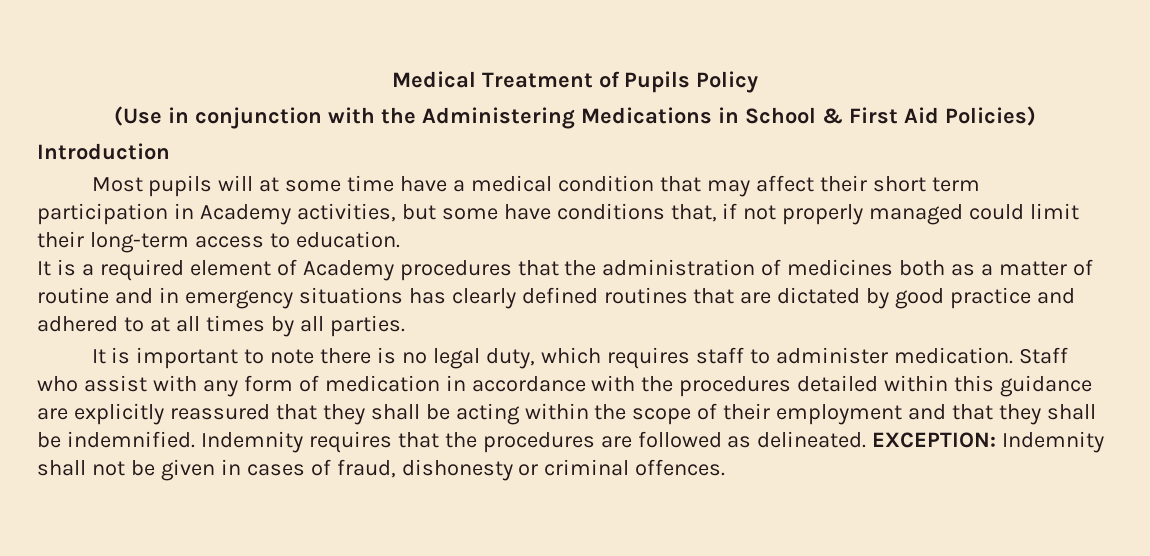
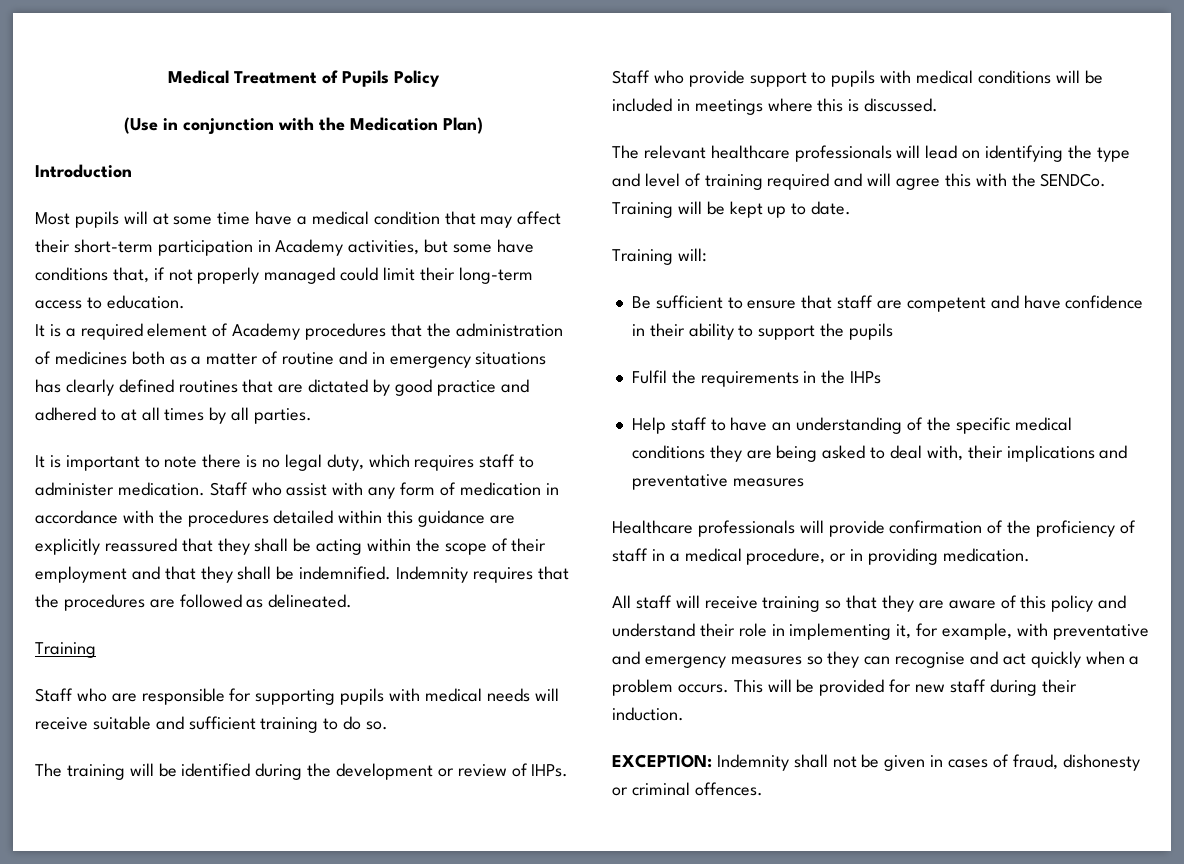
- (Use in conjunction with the Administering Medications in School & First Aid Policies)
+ (Use in conjunction with the Medication Plan)
- Most pupils will at some time have a medical condition that may affect their short term participation in Academy activities, but some have conditions that, if not properly managed could limit their long-term access to education.
+ Most pupils will at some time have a medical condition that may affect their short-term participation in Academy activities, but some have conditions that, if not properly managed could limit their long-term access to education.
- Indemnity requires that the procedures are followed as delineated. EXCEPTION: Indemnity shall not be given in cases of fraud, dishonesty or criminal offences.
+ Indemnity requires that the procedures are followed as delineated.
+ Training
+ Staff who are responsible for supporting pupils with medical needs will receive suitable and sufficient training to do so.
+ The training will be identified during the development or review of IHPs. Staff who provide support to pupils with medical conditions will be included in meetings where this is discussed.
+ The relevant healthcare professionals will lead on identifying the type and level of training required and will agree this with the SENDCo. Training will be kept up to date.
+ Training will:
+ Be sufficient to ensure that staff are competent and have confidence in their ability to support the pupils
+ Fulfil the requirements in the IHPs
+ Help staff to have an understanding of the specific medical conditions they are being asked to deal with, their implications and preventative measures
+ Healthcare professionals will provide confirmation of the proficiency of staff in a medical procedure, or in providing medication.
+ All staff will receive training so that they are aware of this policy and understand their role in implementing it, for example, with preventative and emergency measures so they can recognise and act quickly when a problem occurs. This will be provided for new staff during their induction.
+ EXCEPTION: Indemnity shall not be given in cases of fraud, dishonesty or criminal offences.

